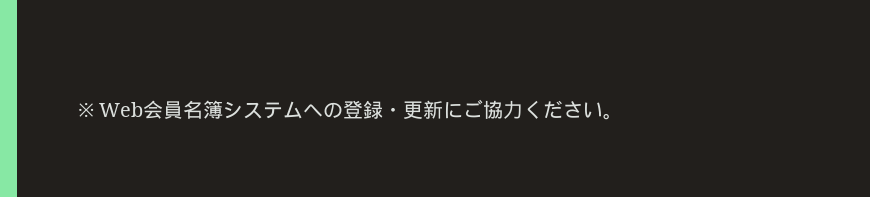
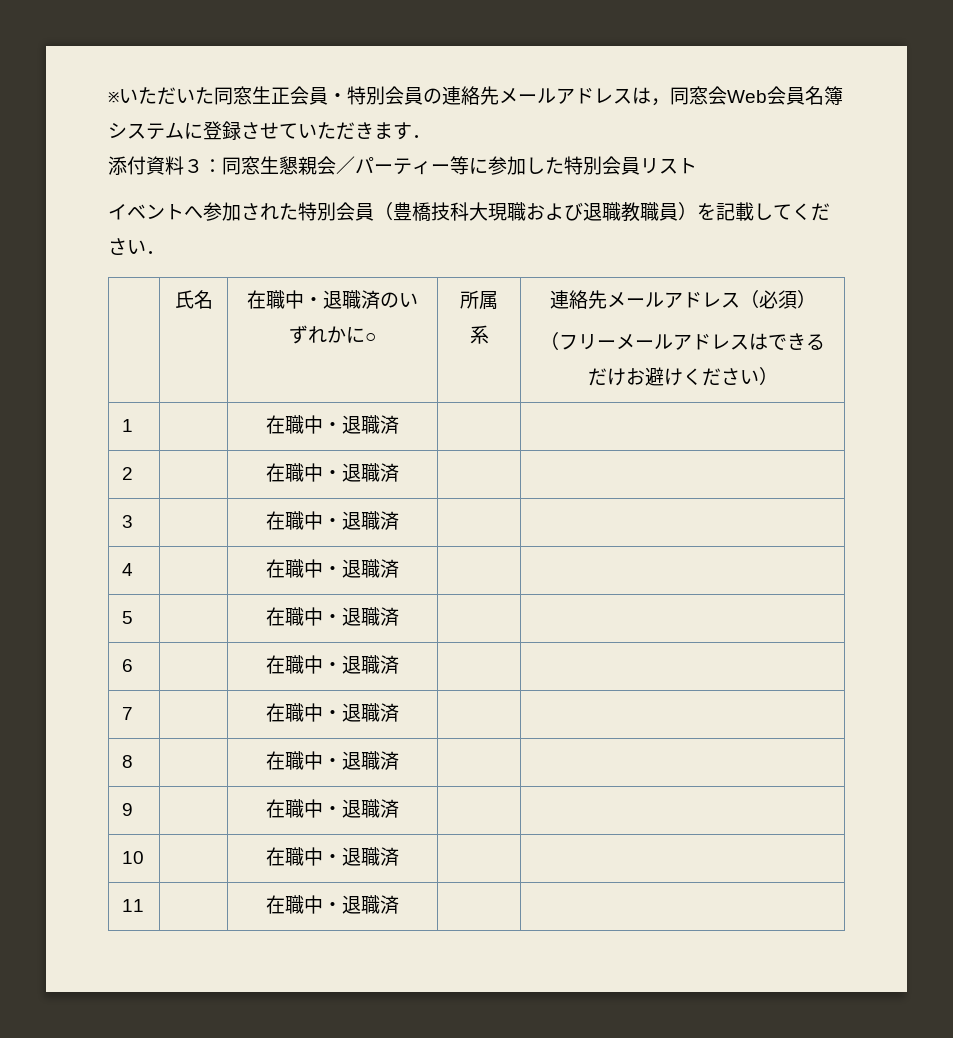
- ※ Web会員名簿システムへの登録・更新にご協力ください。
+ ※いただいた同窓生正会員・特別会員の連絡先メールアドレスは，同窓会Web会員名簿システムに登録させていただきます．
+ 添付資料３：同窓生懇親会／パーティー等に参加した特別会員リスト
+ イベントへ参加された特別会員（豊橋技科大現職および退職教職員）を記載してください．
+ | 氏名 | 在職中・退職済のいずれかに○ | 所属系 | 連絡先メールアドレス（必須）
+ （フリーメールアドレスはできるだけお避けください）
+ 1 | | 在職中・退職済 | |
+ 2 | | 在職中・退職済 | |
+ 3 | | 在職中・退職済 | |
+ 4 | | 在職中・退職済 | |
+ 5 | | 在職中・退職済 | |
+ 6 | | 在職中・退職済 | |
+ 7 | | 在職中・退職済 | |
+ 8 | | 在職中・退職済 | |
+ 9 | | 在職中・退職済 | |
+ 10 | | 在職中・退職済 | |
+ 11 | | 在職中・退職済 | |

